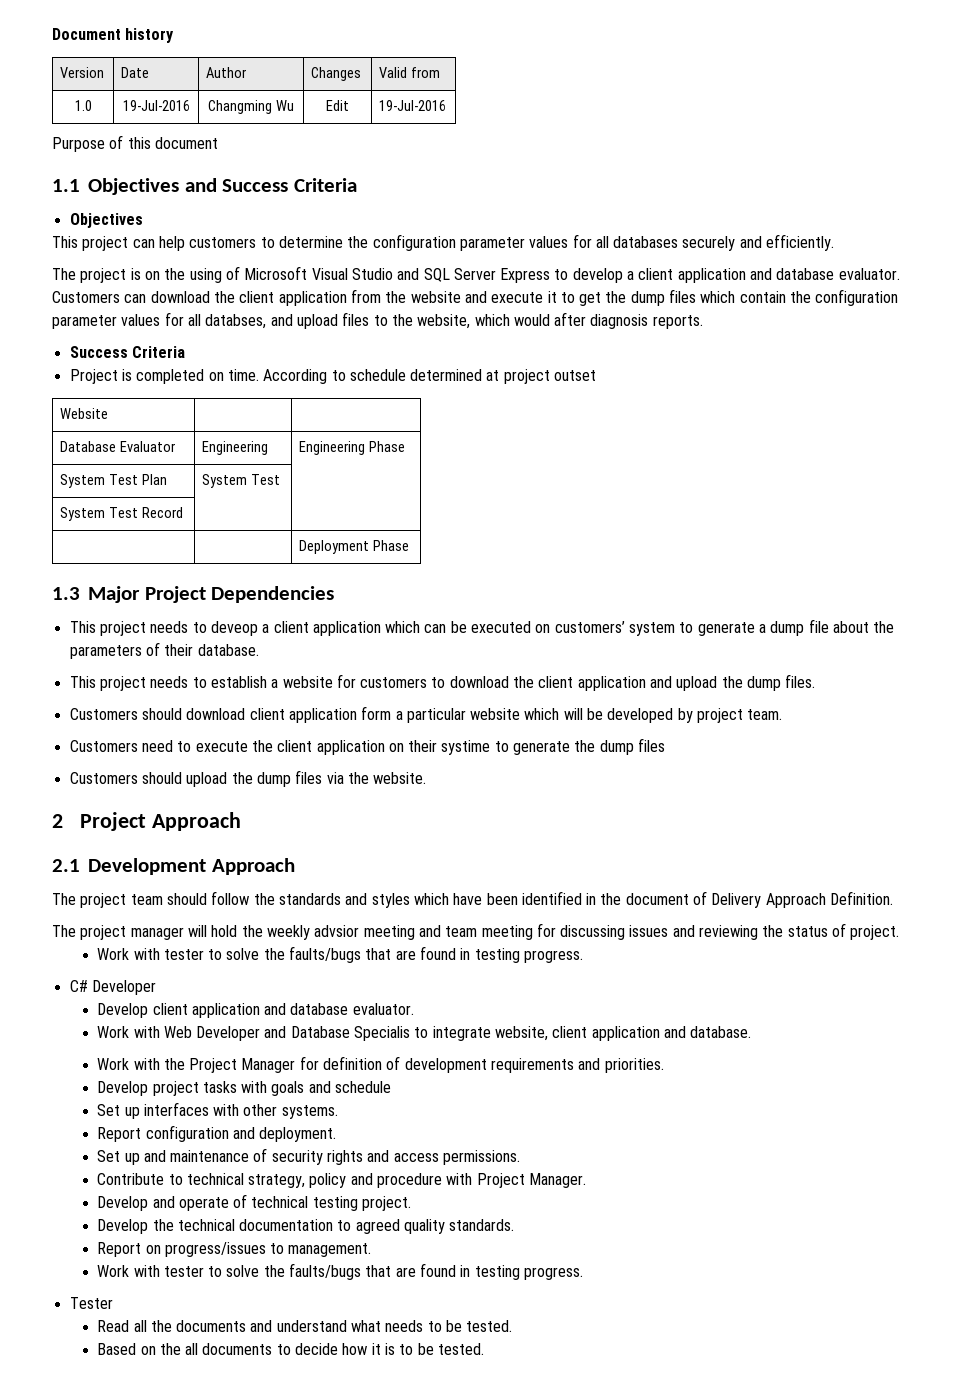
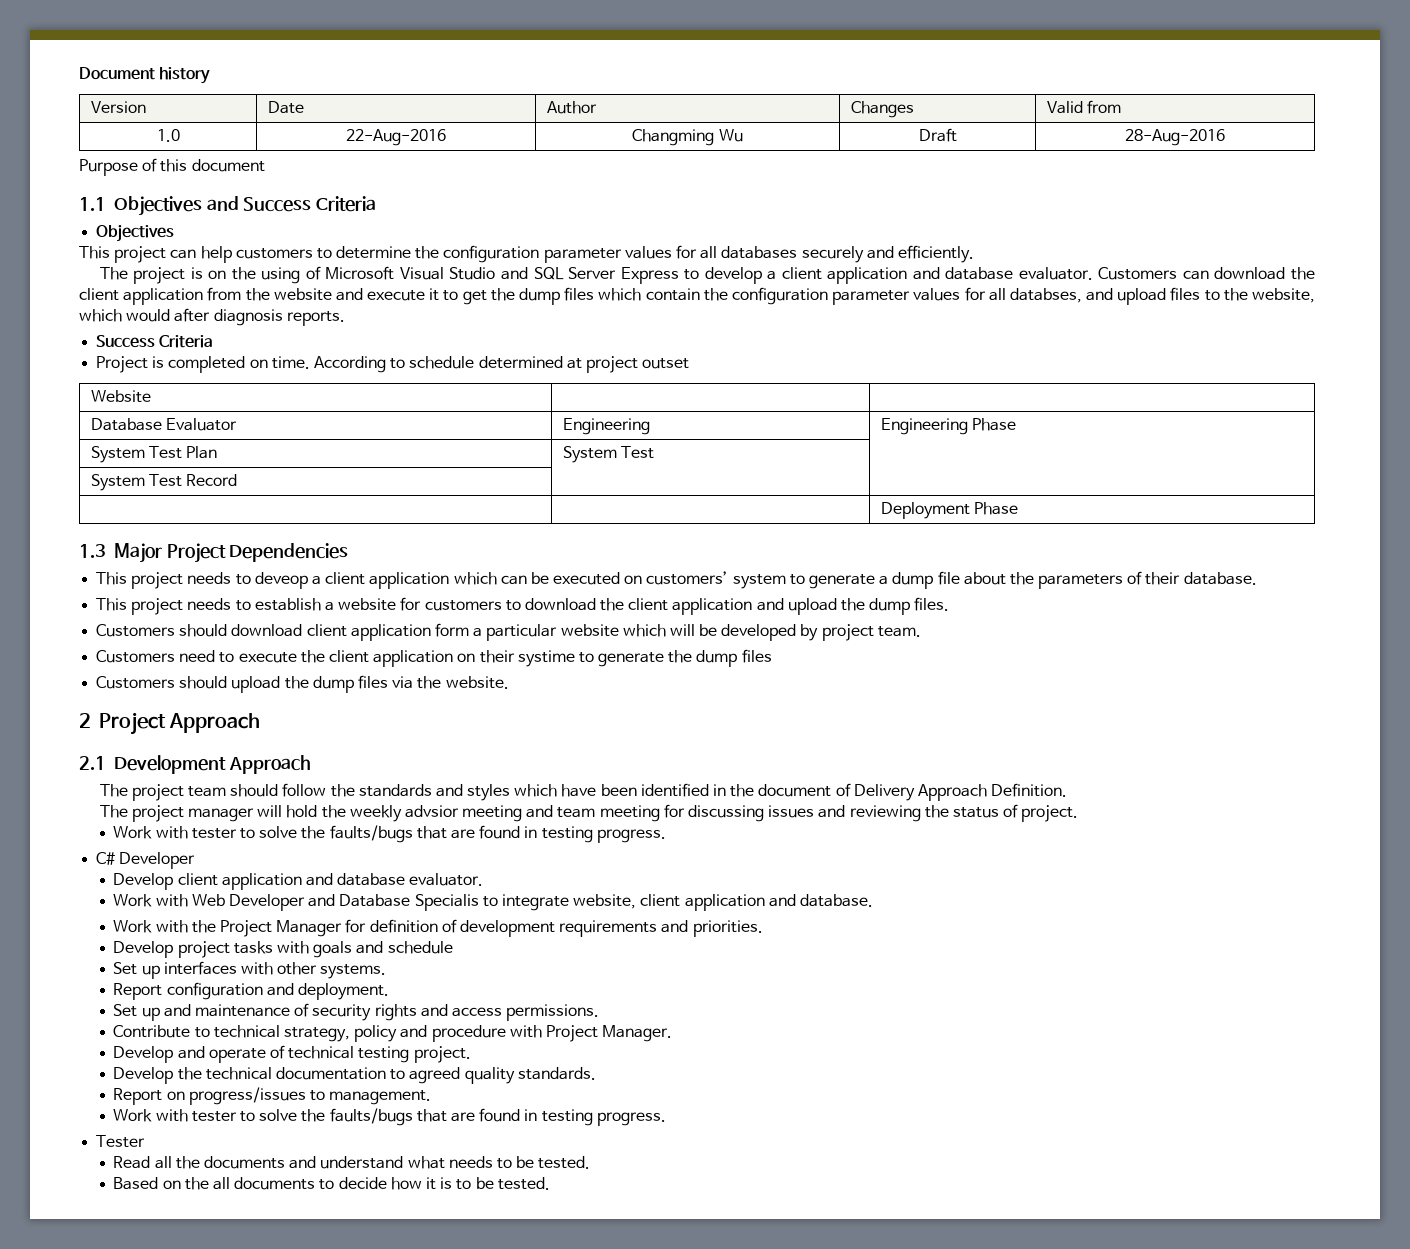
- 1.0 | 19-Jul-2016 | Changming Wu | Edit | 19-Jul-2016
+ 1.0 | 22-Aug-2016 | Changming Wu | Draft | 28-Aug-2016

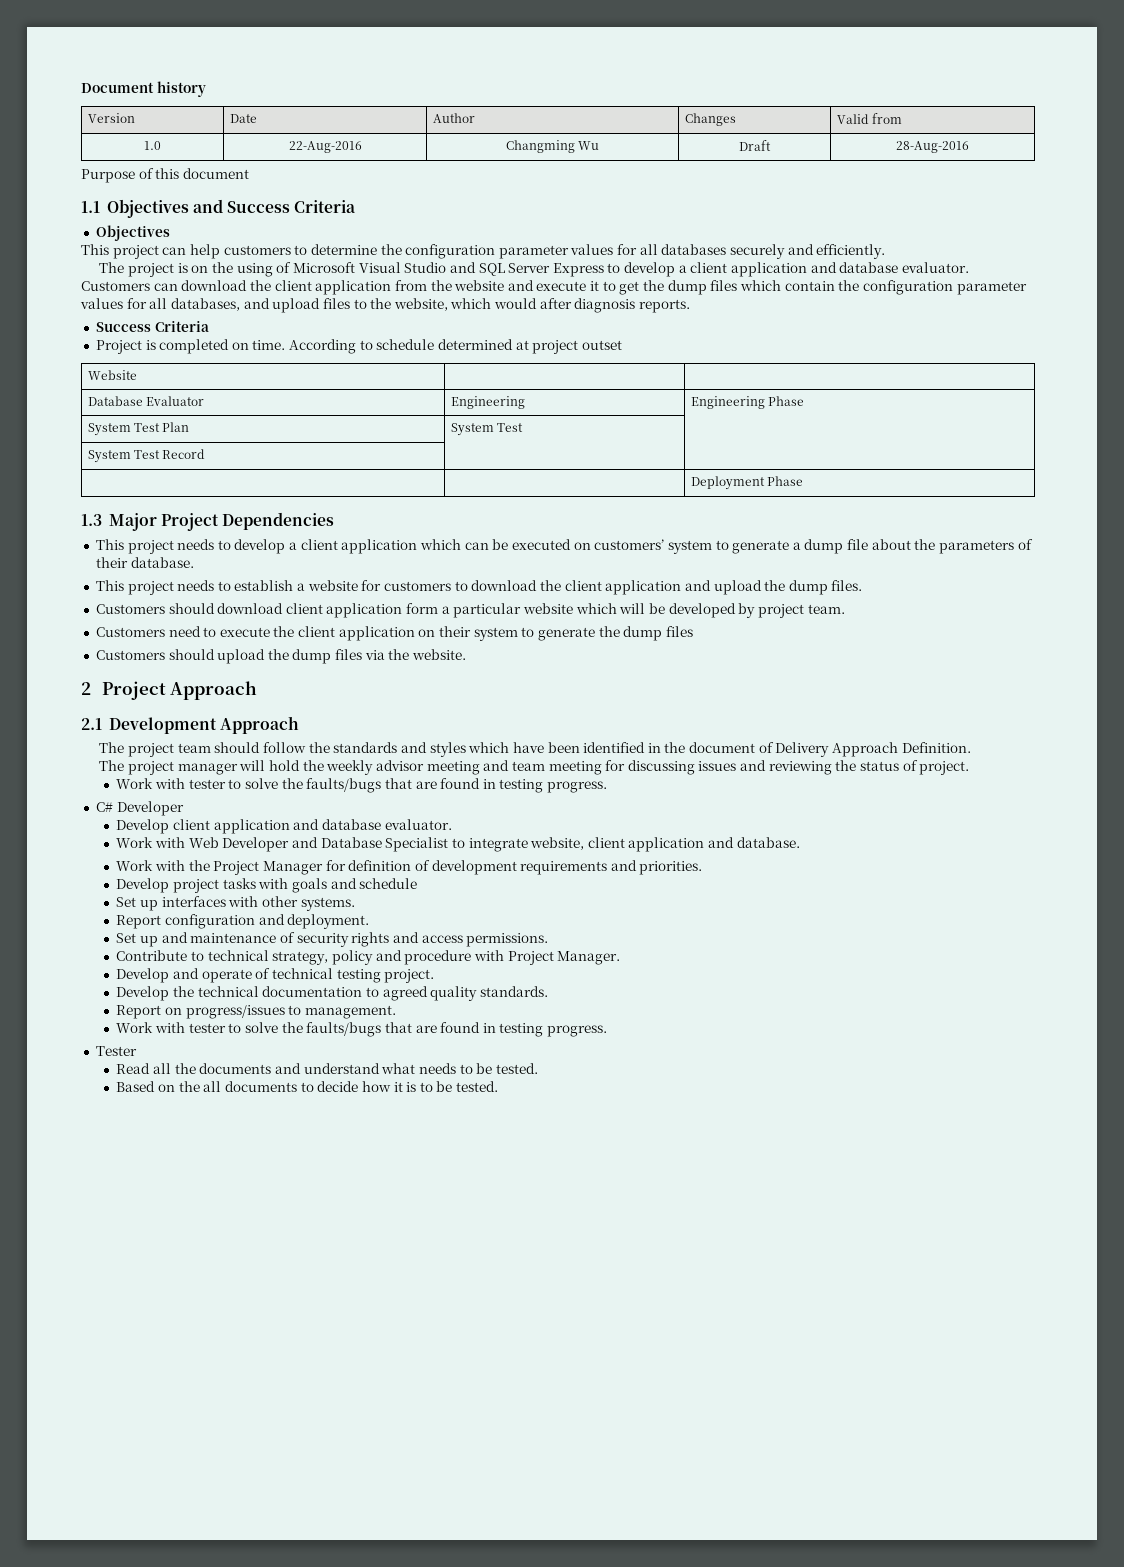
- Customers can download the client application from the website and execute it to get the dump files which contain the configuration parameter values for all databses, and upload files to the website, which would after diagnosis reports.
+ Customers can download the client application from the website and execute it to get the dump files which contain the configuration parameter values for all databases, and upload files to the website, which would after diagnosis reports.
- This project needs to deveop a client application which can be executed on customers’ system to generate a dump file about the parameters of their database.
+ This project needs to develop a client application which can be executed on customers’ system to generate a dump file about the parameters of their database.
- Customers need to execute the client application on their systime to generate the dump files
+ Customers need to execute the client application on their system to generate the dump files
- The project manager will hold the weekly advsior meeting and team meeting for discussing issues and reviewing the status of project.
+ The project manager will hold the weekly advisor meeting and team meeting for discussing issues and reviewing the status of project.
- Work with Web Developer and Database Specialis to integrate website, client application and database.
+ Work with Web Developer and Database Specialist to integrate website, client application and database.

